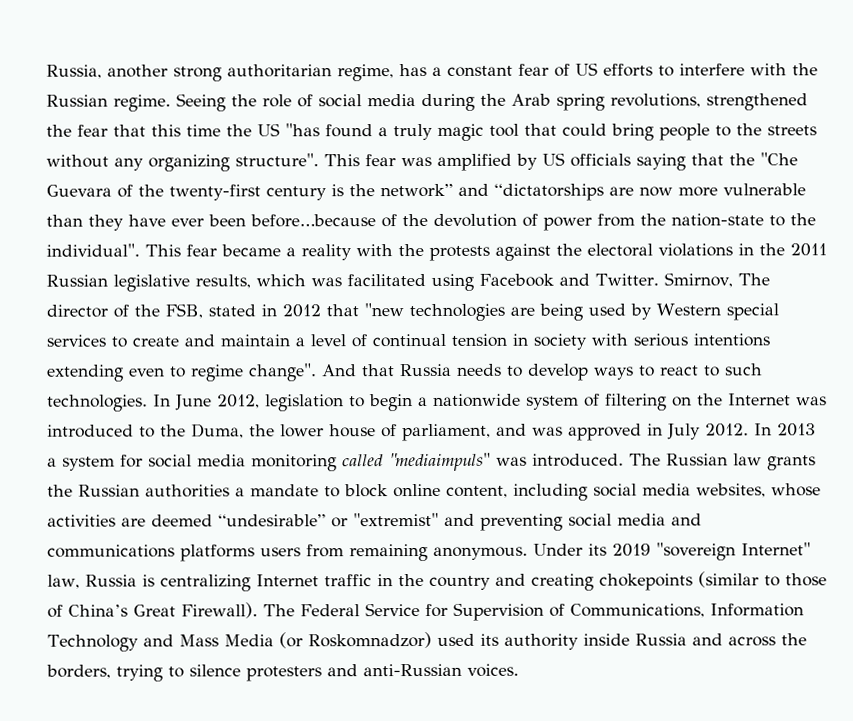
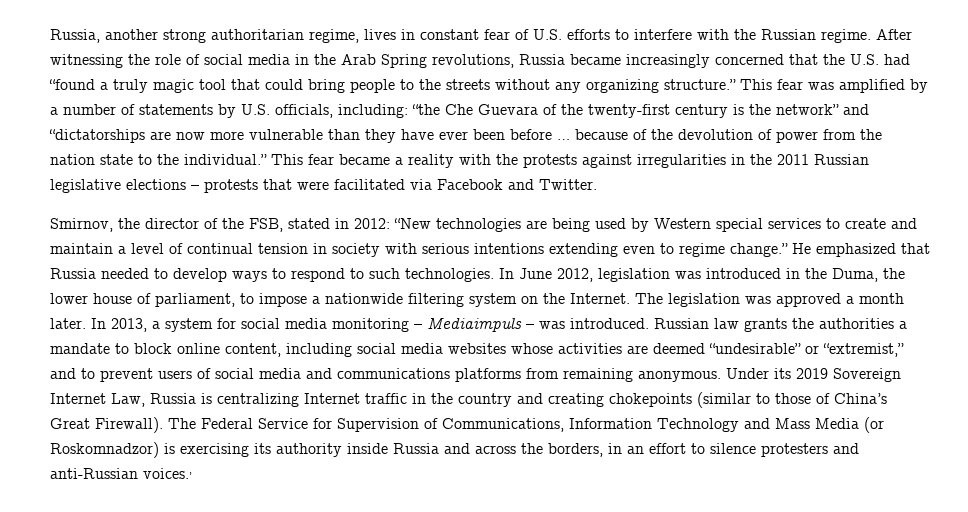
- Russia, another strong authoritarian regime, has a constant fear of US efforts to interfere with the Russian regime.
+ Russia, another strong authoritarian regime, lives in constant fear of U.S. efforts to interfere with the Russian regime.
- Seeing the role of social media during the Arab spring revolutions, strengthened the fear that this time the US "has found a truly magic tool that could bring people to the streets without any organizing structure".
+ After witnessing the role of social media in the Arab Spring revolutions, Russia became increasingly concerned that the U.S. had “found a truly magic tool that could bring people to the streets without any organizing structure.”
- This fear was amplified by US officials saying that the "Che Guevara of the twenty-first century is the network” and “dictatorships are now more vulnerable than they have ever been before…because of the devolution of power from the nation-state to the individual".
+ This fear was amplified by a number of statements by U.S. officials, including: “the Che Guevara of the twenty-first century is the network” and “dictatorships are now more vulnerable than they have ever been before … because of the devolution of power from the nation state to the individual.”
- This fear became a reality with the protests against the electoral violations in the 2011 Russian legislative results, which was facilitated using Facebook and Twitter. Smirnov, The director of the FSB, stated in 2012 that "new technologies are being used by Western special services to create and maintain a level of continual tension in society with serious intentions extending even to regime change". And that Russia needs to develop ways to react to such technologies.
+ This fear became a reality with the protests against irregularities in the 2011 Russian legislative elections – protests that were facilitated via Facebook and Twitter.
+ Smirnov, the director of the FSB, stated in 2012: “New technologies are being used by Western special services to create and maintain a level of continual tension in society with serious intentions extending even to regime change.” He emphasized that Russia needed to develop ways to respond to such technologies.
- In June 2012, legislation to begin a nationwide system of filtering on the Internet was introduced to the Duma, the lower house of parliament, and was approved in July 2012. In 2013 a system for social media monitoring called "mediaimpuls" was introduced.
+ In June 2012, legislation was introduced in the Duma, the lower house of parliament, to impose a nationwide filtering system on the Internet. The legislation was approved a month later. In 2013, a system for social media monitoring – Mediaimpuls – was introduced.
- The Russian law grants the Russian authorities a mandate to block online content, including social media websites, whose activities are deemed “undesirable” or "extremist" and preventing social media and communications platforms users from remaining anonymous.
+ Russian law grants the authorities a mandate to block online content, including social media websites whose activities are deemed “undesirable” or “extremist,” and to prevent users of social media and communications platforms from remaining anonymous.
- Under its 2019 "sovereign Internet" law, Russia is centralizing Internet traffic in the country and creating chokepoints (similar to those of China’s Great Firewall).
+ Under its 2019 Sovereign Internet Law, Russia is centralizing Internet traffic in the country and creating chokepoints (similar to those of China’s Great Firewall).
- The Federal Service for Supervision of Communications, Information Technology and Mass Media (or Roskomnadzor) used its authority inside Russia and across the borders, trying to silence protesters and anti-Russian voices.
+ The Federal Service for Supervision of Communications, Information Technology and Mass Media (or Roskomnadzor) is exercising its authority inside Russia and across the borders, in an effort to silence protesters and anti-Russian voices.,

